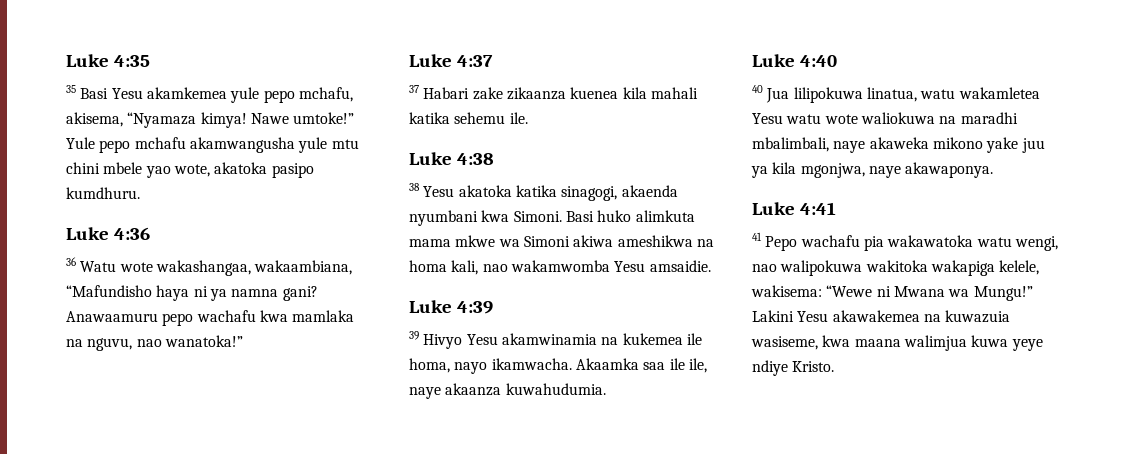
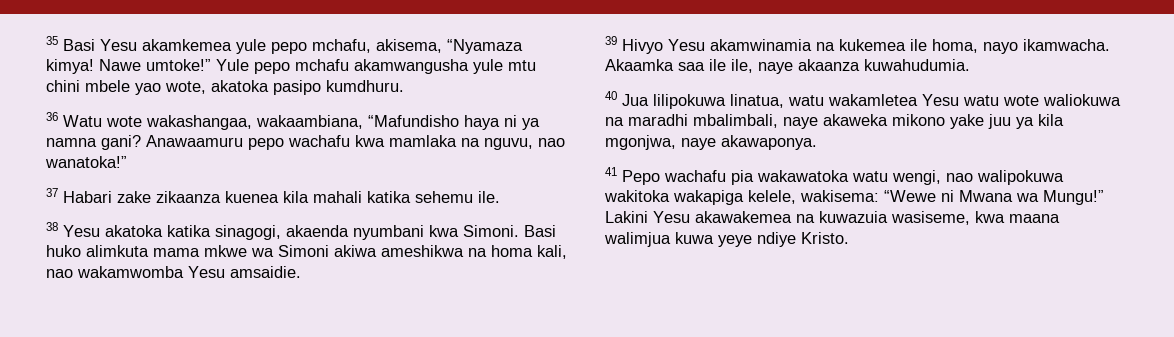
- Luke 4:35
- Luke 4:36
- Luke 4:37
- Luke 4:38
- Luke 4:39
- Luke 4:40
- Luke 4:41

